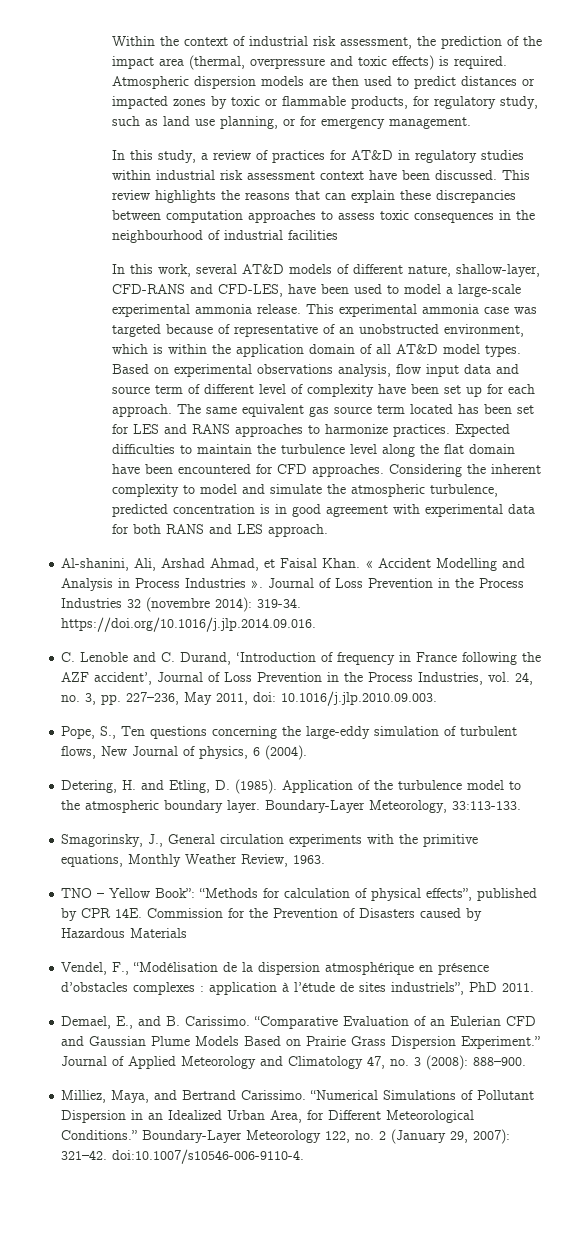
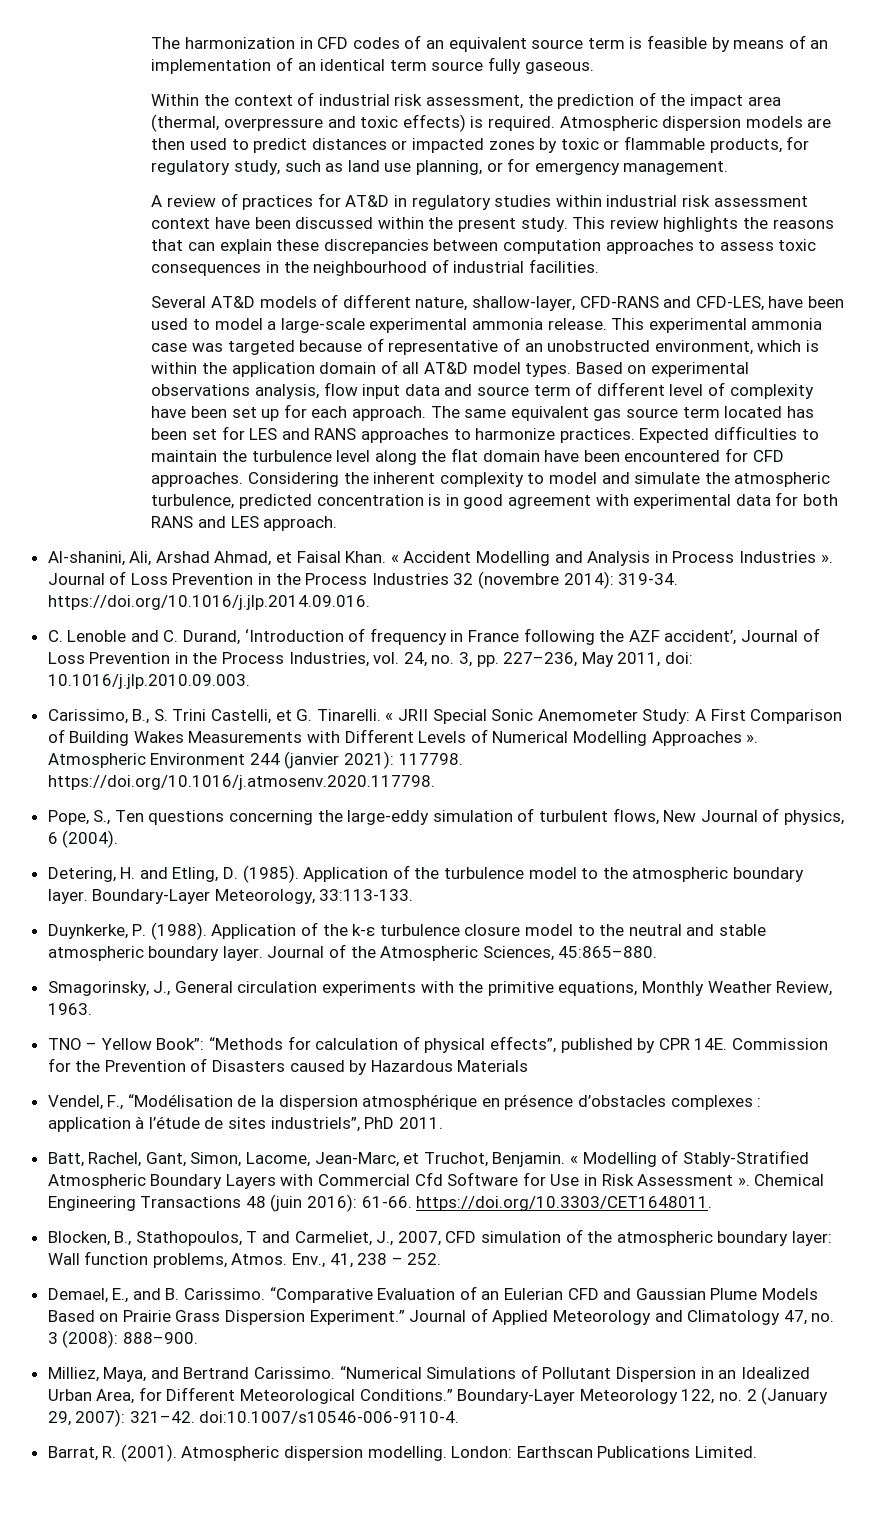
+ The harmonization in CFD codes of an equivalent source term is feasible by means of an implementation of an identical term source fully gaseous.
- In this study, a review of practices for AT&D in regulatory studies within industrial risk assessment context have been discussed.
+ A review of practices for AT&D in regulatory studies within industrial risk assessment context have been discussed within the present study.
- This review highlights the reasons that can explain these discrepancies between computation approaches to assess toxic consequences in the neighbourhood of industrial facilities
- In this work, several AT&D models of different nature, shallow-layer, CFD-RANS and CFD-LES, have been used to model a large-scale experimental ammonia release.
+ This review highlights the reasons that can explain these discrepancies between computation approaches to assess toxic consequences in the neighbourhood of industrial facilities.
+ Several AT&D models of different nature, shallow-layer, CFD-RANS and CFD-LES, have been used to model a large-scale experimental ammonia release.
+ Carissimo, B., S. Trini Castelli, et G. Tinarelli. « JRII Special Sonic Anemometer Study: A First Comparison of Building Wakes Measurements with Different Levels of Numerical Modelling Approaches ». Atmospheric Environment 244 (janvier 2021): 117798. https://doi.org/10.1016/j.atmosenv.2020.117798.
+ Duynkerke, P. (1988). Application of the k-ε turbulence closure model to the neutral and stable atmospheric boundary layer. Journal of the Atmospheric Sciences, 45:865–880.
+ Batt, Rachel, Gant, Simon, Lacome, Jean-Marc, et Truchot, Benjamin. « Modelling of Stably-Stratified Atmospheric Boundary Layers with Commercial Cfd Software for Use in Risk Assessment ». Chemical Engineering Transactions 48 (juin 2016): 61‑66. https://doi.org/10.3303/CET1648011.
+ Blocken, B., Stathopoulos, T and Carmeliet, J., 2007, CFD simulation of the atmospheric boundary layer: Wall function problems, Atmos. Env., 41, 238 – 252.
+ Barrat, R. (2001). Atmospheric dispersion modelling. London: Earthscan Publications Limited.

